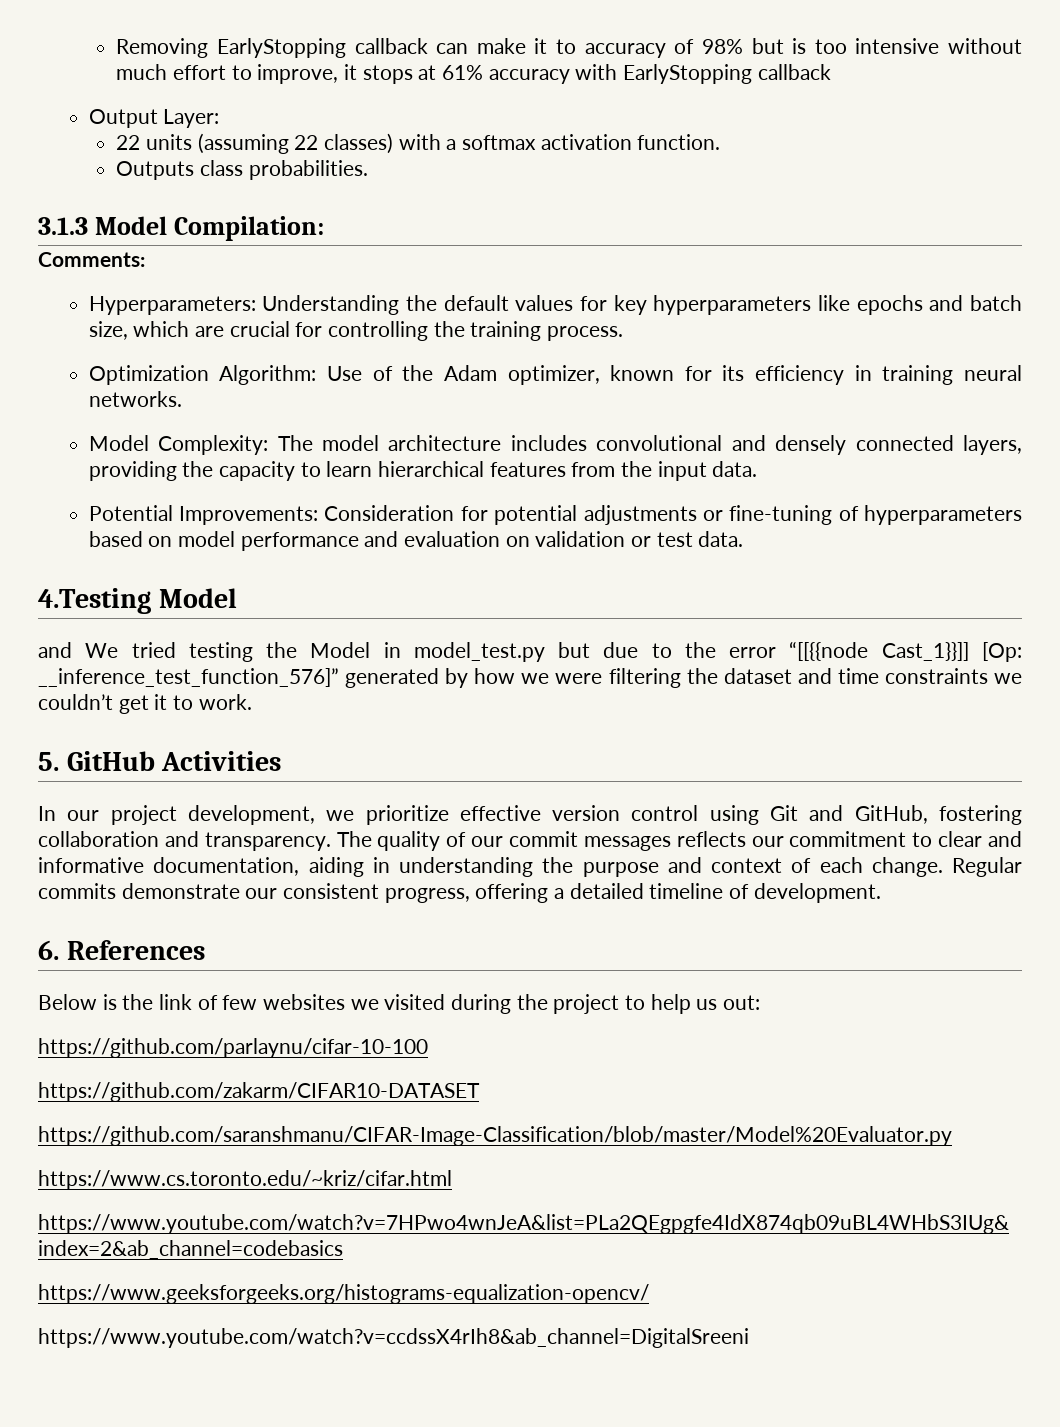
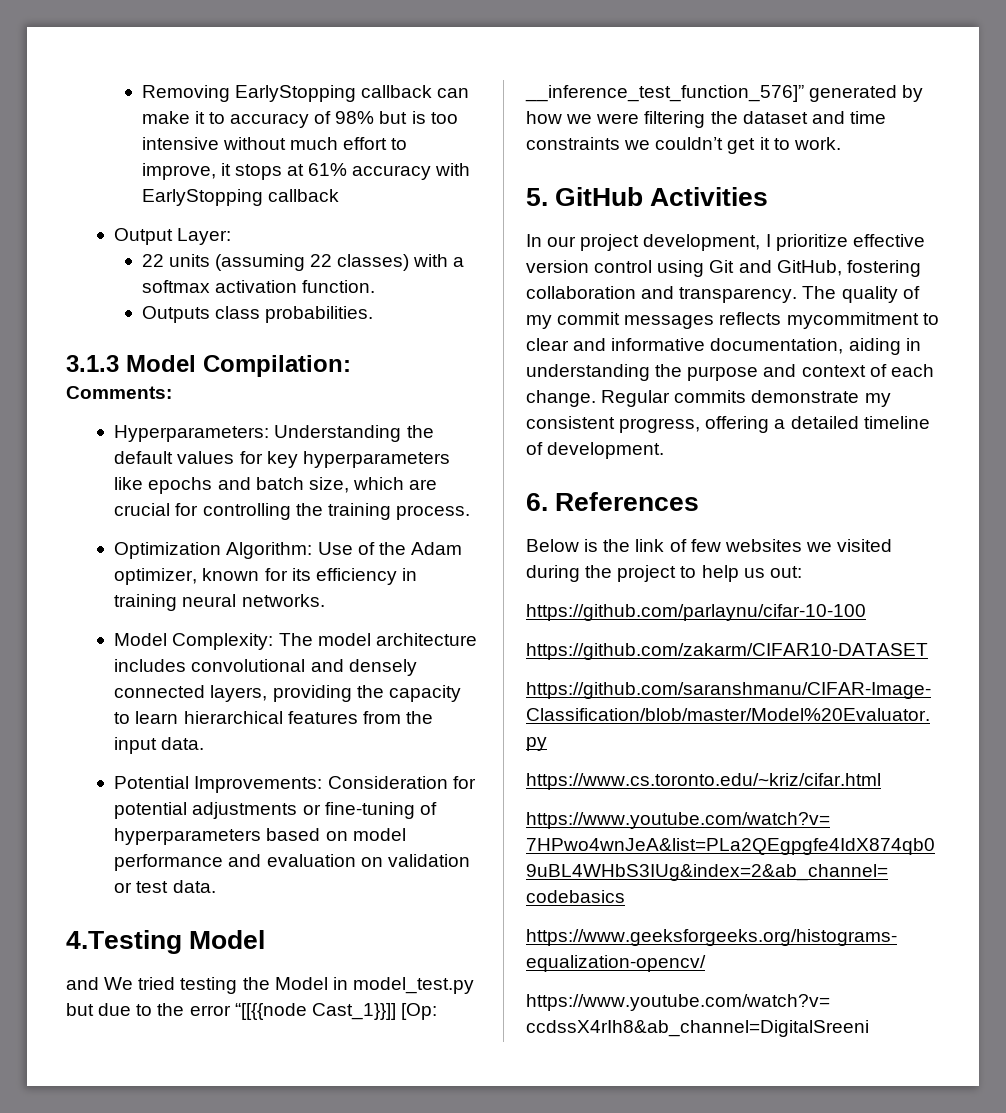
- In our project development, we prioritize effective version control using Git and GitHub, fostering collaboration and transparency.
+ In our project development, I prioritize effective version control using Git and GitHub, fostering collaboration and transparency.
- The quality of our commit messages reflects our commitment to clear and informative documentation, aiding in understanding the purpose and context of each change.
+ The quality of my commit messages reflects mycommitment to clear and informative documentation, aiding in understanding the purpose and context of each change.
- Regular commits demonstrate our consistent progress, offering a detailed timeline of development.
+ Regular commits demonstrate my consistent progress, offering a detailed timeline of development.

